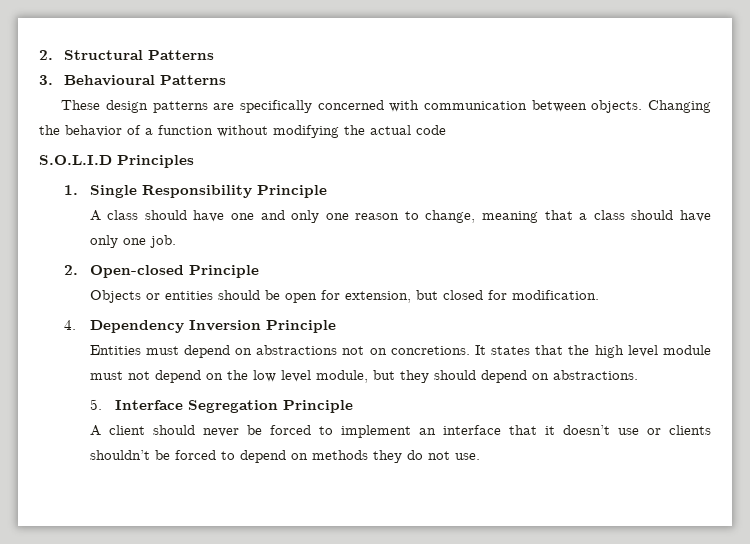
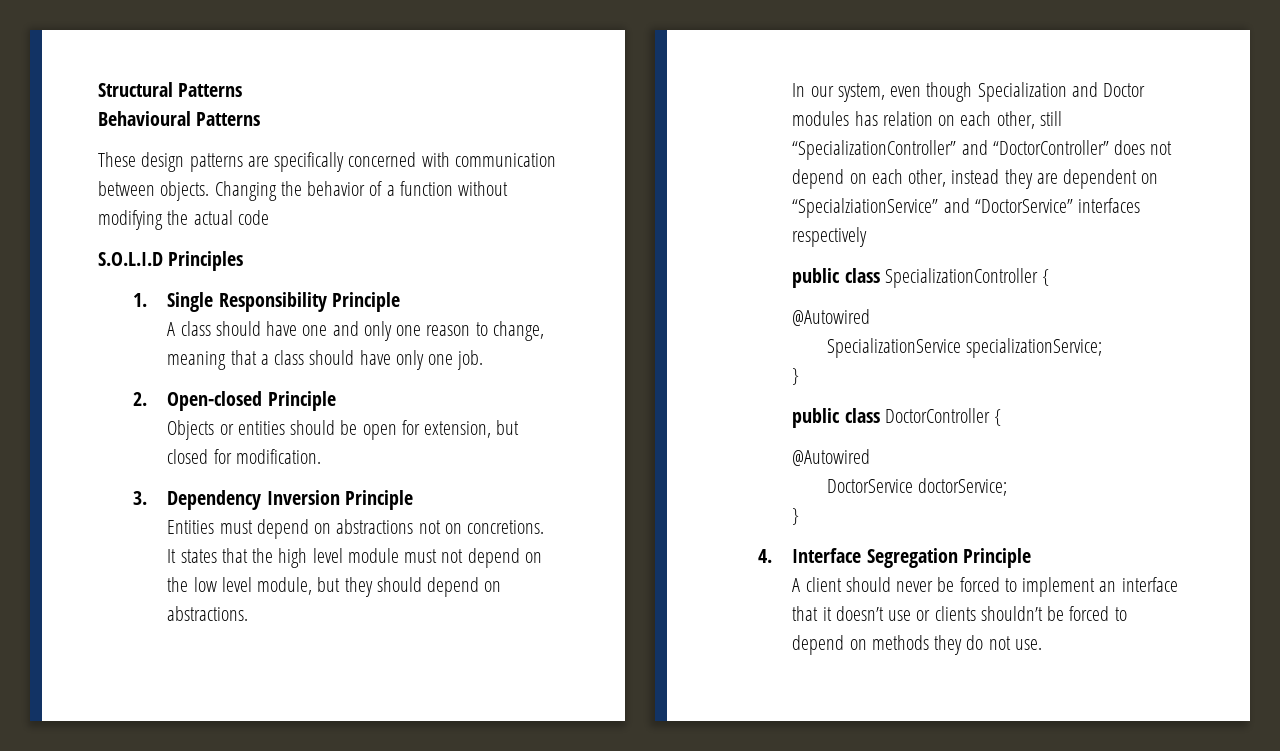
- 2. Structural Patterns
+ Structural Patterns
- 3. Behavioural Patterns
+ Behavioural Patterns
- 4. Dependency Inversion Principle
+ 3. Dependency Inversion Principle
- 5. Interface Segregation Principle
+ In our system, even though Specialization and Doctor modules has relation on each other, still “SpecializationController” and “DoctorController” does not depend on each other, instead they are dependent on “SpecialziationService” and “DoctorService” interfaces respectively
+ public class SpecializationController {
+ @Autowired
+ SpecializationService specializationService;
+ }
+ public class DoctorController {
+ @Autowired
+ DoctorService doctorService;
+ }
+ 4. Interface Segregation Principle

